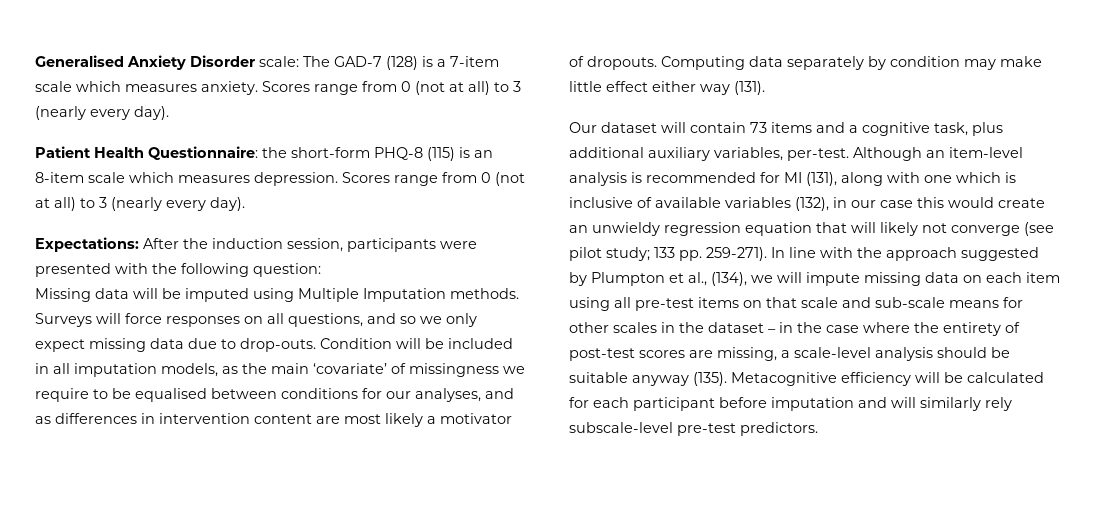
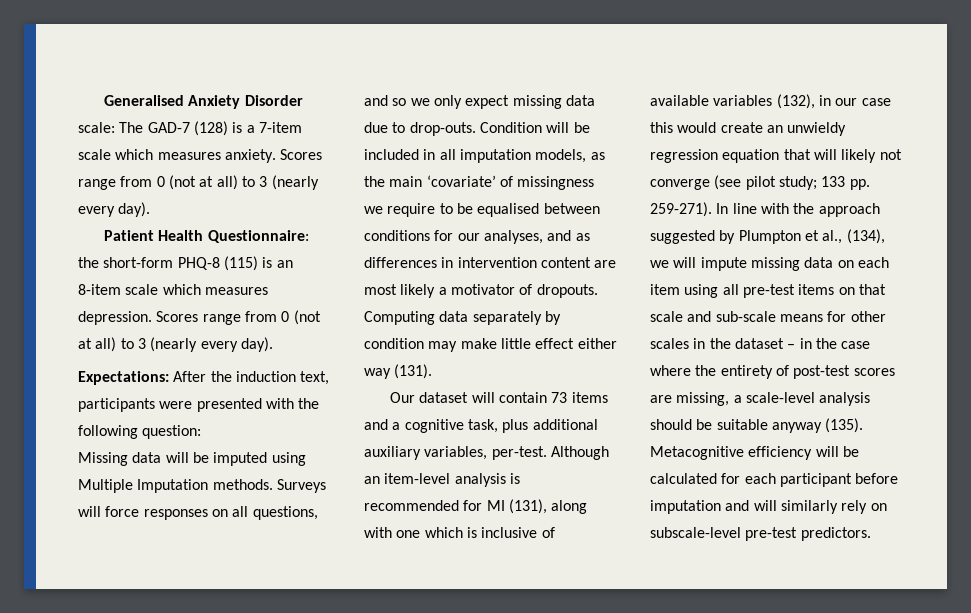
- Expectations: After the induction session, participants were presented with the following question:
+ Expectations: After the induction text, participants were presented with the following question:
- Metacognitive efficiency will be calculated for each participant before imputation and will similarly rely subscale-level pre-test predictors.
+ Metacognitive efficiency will be calculated for each participant before imputation and will similarly rely on subscale-level pre-test predictors.

